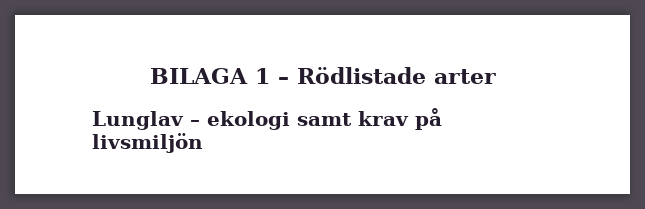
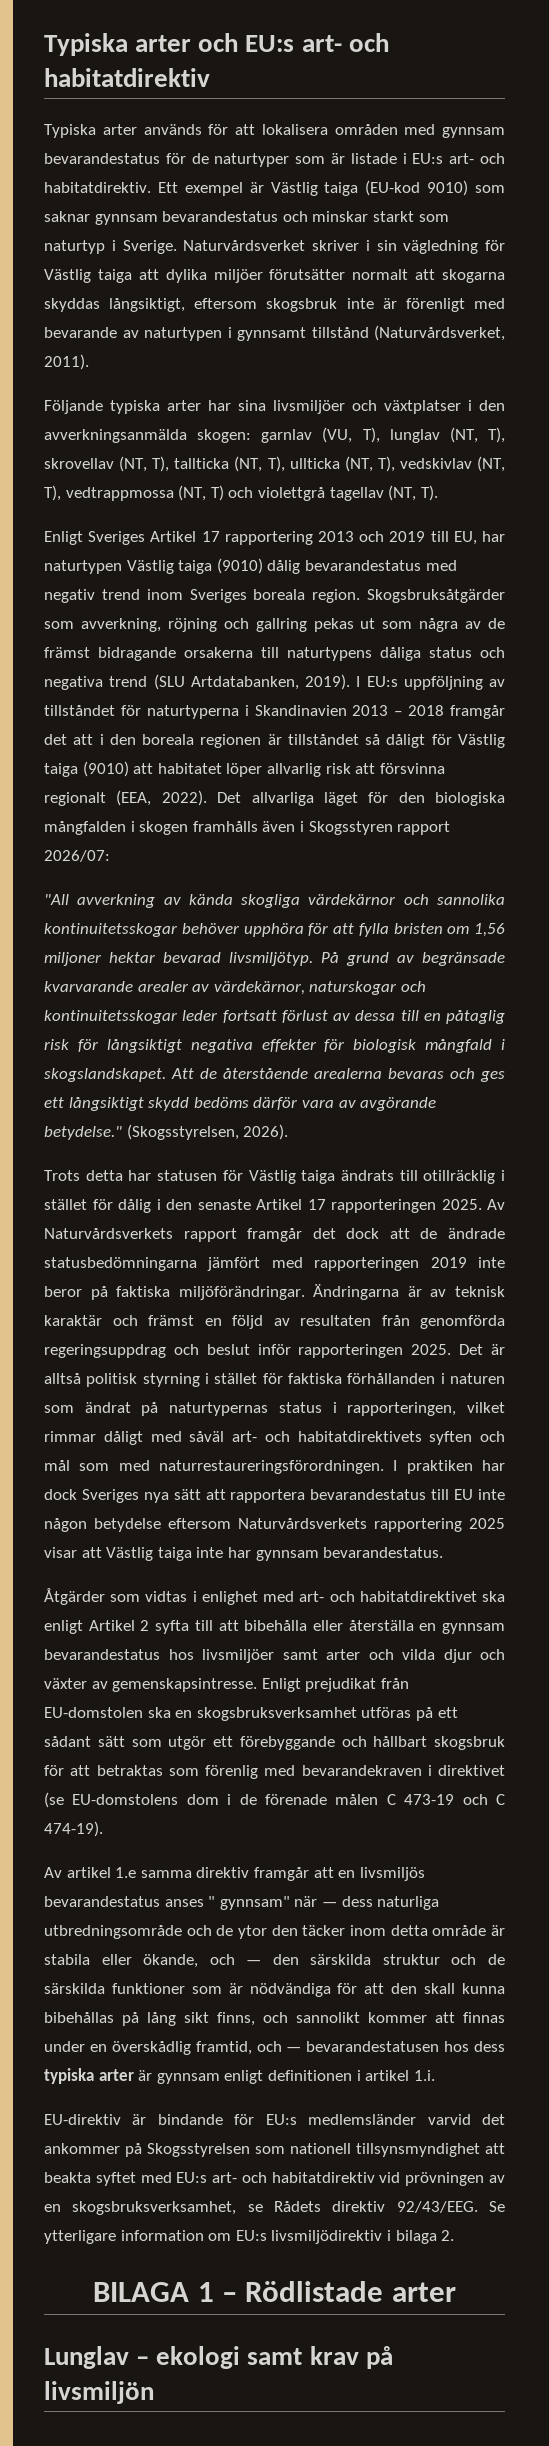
+ Typiska arter och EU:s art- och habitatdirektiv
+ Typiska arter används för att lokalisera områden med gynnsam bevarandestatus för de naturtyper som är listade i EU:s art- och habitatdirektiv. Ett exempel är Västlig taiga (EU-kod 9010) som saknar gynnsam bevarandestatus och minskar starkt som naturtyp i Sverige. Naturvårdsverket skriver i sin vägledning för Västlig taiga att dylika miljöer förutsätter normalt att skogarna skyddas långsiktigt, eftersom skogsbruk inte är förenligt med bevarande av naturtypen i gynnsamt tillstånd (Naturvårdsverket, 2011).
+ Följande typiska arter har sina livsmiljöer och växtplatser i den avverkningsanmälda skogen: garnlav (VU, T), lunglav (NT, T), skrovellav (NT, T), tallticka (NT, T), ullticka (NT, T), vedskivlav (NT, T), vedtrappmossa (NT, T) och violettgrå tagellav (NT, T).
+ Enligt Sveriges Artikel 17 rapportering 2013 och 2019 till EU, har naturtypen Västlig taiga (9010) dålig bevarandestatus med negativ trend inom Sveriges boreala region. Skogsbruksåtgärder som avverkning, röjning och gallring pekas ut som några av de främst bidragande orsakerna till naturtypens dåliga status och negativa trend (SLU Artdatabanken, 2019). I EU:s uppföljning av tillståndet för naturtyperna i Skandinavien 2013 – 2018 framgår det att i den boreala regionen är tillståndet så dåligt för Västlig taiga (9010) att habitatet löper allvarlig risk att försvinna regionalt (EEA, 2022). Det allvarliga läget för den biologiska mångfalden i skogen framhålls även i Skogsstyren rapport 2026/07:
+ "All avverkning av kända skogliga värdekärnor och sannolika kontinuitetsskogar behöver upphöra för att fylla bristen om 1,56 miljoner hektar bevarad livsmiljötyp. På grund av begränsade kvarvarande arealer av värdekärnor, naturskogar och kontinuitetsskogar leder fortsatt förlust av dessa till en påtaglig risk för långsiktigt negativa effekter för biologisk mångfald i skogslandskapet. Att de återstående arealerna bevaras och ges ett långsiktigt skydd bedöms därför vara av avgörande betydelse." (Skogsstyrelsen, 2026).
+ Trots detta har statusen för Västlig taiga ändrats till otillräcklig i stället för dålig i den senaste Artikel 17 rapporteringen 2025. Av Naturvårdsverkets rapport framgår det dock att de ändrade statusbedömningarna jämfört med rapporteringen 2019 inte beror på faktiska miljöförändringar. Ändringarna är av teknisk karaktär och främst en följd av resultaten från genomförda regeringsuppdrag och beslut inför rapporteringen 2025. Det är alltså politisk styrning i stället för faktiska förhållanden i naturen som ändrat på naturtypernas status i rapporteringen, vilket rimmar dåligt med såväl art- och habitatdirektivets syften och mål som med naturrestaureringsförordningen. I praktiken har dock Sveriges nya sätt att rapportera bevarandestatus till EU inte någon betydelse eftersom Naturvårdsverkets rapportering 2025 visar att Västlig taiga inte har gynnsam bevarandestatus.
+ Åtgärder som vidtas i enlighet med art- och habitatdirektivet ska enligt Artikel 2 syfta till att bibehålla eller återställa en gynnsam bevarandestatus hos livsmiljöer samt arter och vilda djur och växter av gemenskapsintresse. Enligt prejudikat från EU-domstolen ska en skogsbruksverksamhet utföras på ett sådant sätt som utgör ett förebyggande och hållbart skogsbruk för att betraktas som förenlig med bevarandekraven i direktivet (se EU-domstolens dom i de förenade målen C 473-19 och C 474-19).
+ Av artikel 1.e samma direktiv framgår att en livsmiljös bevarandestatus anses " gynnsam" när — dess naturliga utbredningsområde och de ytor den täcker inom detta område är stabila eller ökande, och — den särskilda struktur och de särskilda funktioner som är nödvändiga för att den skall kunna bibehållas på lång sikt finns, och sannolikt kommer att finnas under en överskådlig framtid, och — bevarandestatusen hos dess typiska arter är gynnsam enligt definitionen i artikel 1.i.
+ EU-direktiv är bindande för EU:s medlemsländer varvid det ankommer på Skogsstyrelsen som nationell tillsynsmyndighet att beakta syftet med EU:s art- och habitatdirektiv vid prövningen av en skogsbruksverksamhet, se Rådets direktiv 92/43/EEG. Se ytterligare information om EU:s livsmiljödirektiv i bilaga 2.

